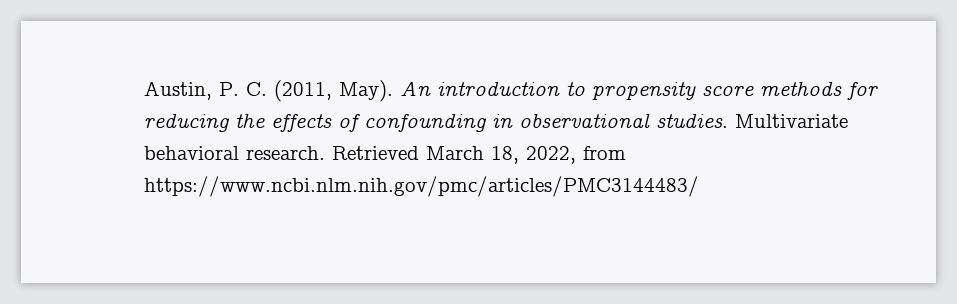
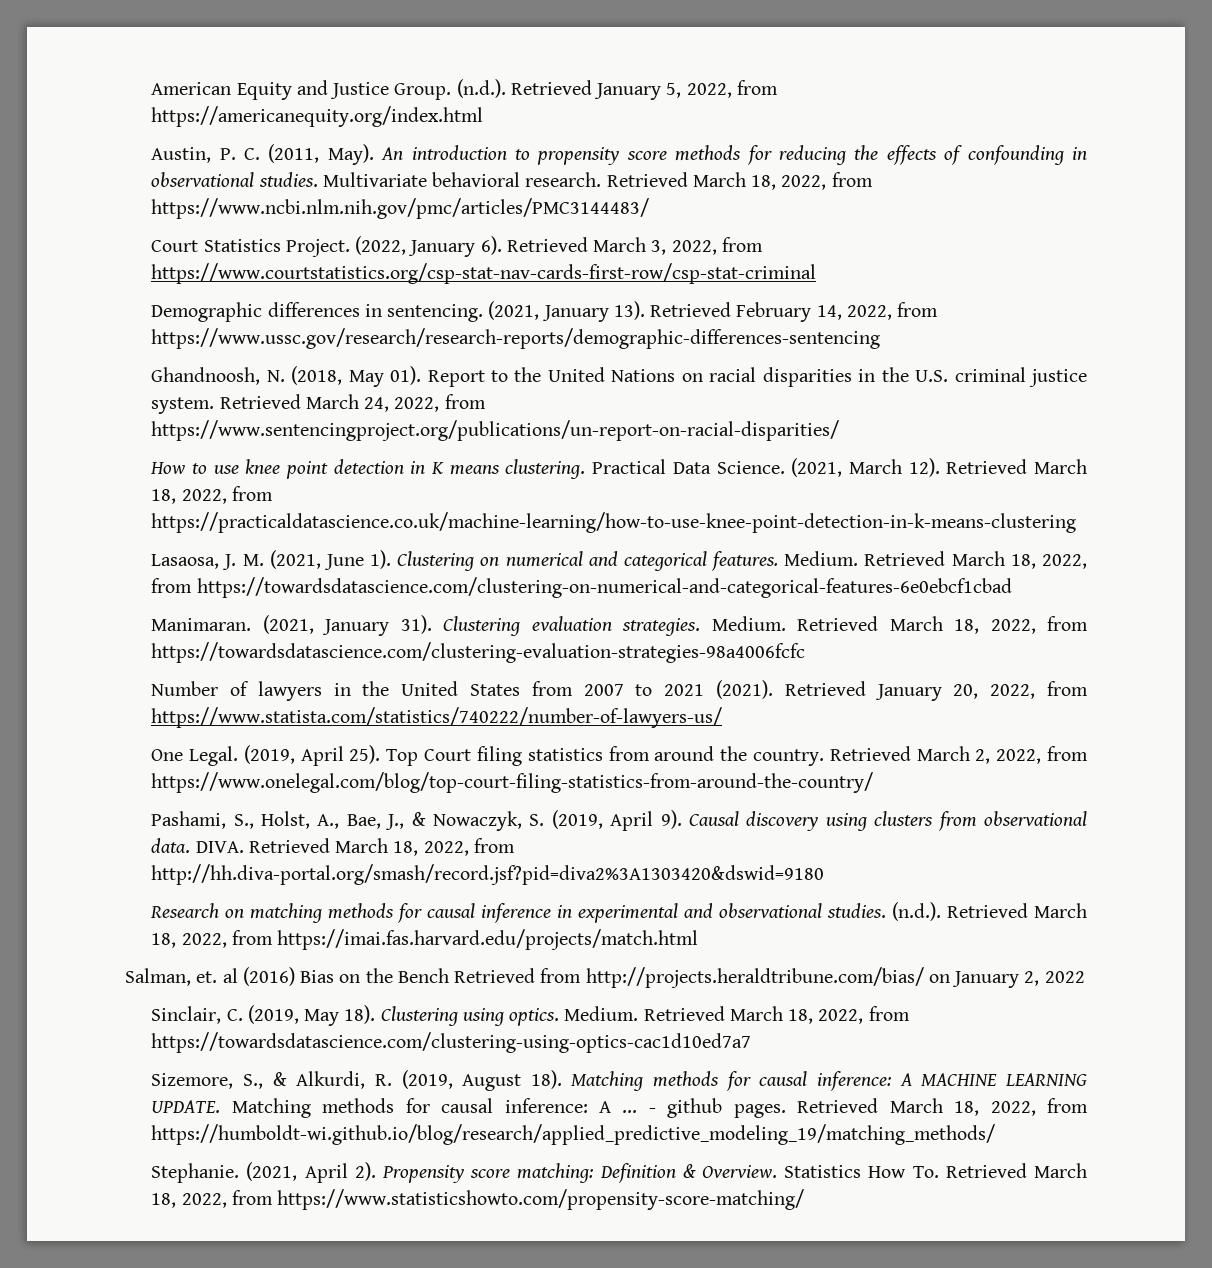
+ American Equity and Justice Group. (n.d.). Retrieved January 5, 2022, from https://americanequity.org/index.html
+ Court Statistics Project. (2022, January 6). Retrieved March 3, 2022, from https://www.courtstatistics.org/csp-stat-nav-cards-first-row/csp-stat-criminal
+ Demographic differences in sentencing. (2021, January 13). Retrieved February 14, 2022, from https://www.ussc.gov/research/research-reports/demographic-differences-sentencing
+ Ghandnoosh, N. (2018, May 01). Report to the United Nations on racial disparities in the U.S. criminal justice system. Retrieved March 24, 2022, from https://www.sentencingproject.org/publications/un-report-on-racial-disparities/
+ How to use knee point detection in K means clustering. Practical Data Science. (2021, March 12). Retrieved March 18, 2022, from https://practicaldatascience.co.uk/machine-learning/how-to-use-knee-point-detection-in-k-means-clustering
+ Lasaosa, J. M. (2021, June 1). Clustering on numerical and categorical features. Medium. Retrieved March 18, 2022, from https://towardsdatascience.com/clustering-on-numerical-and-categorical-features-6e0ebcf1cbad
+ Manimaran. (2021, January 31). Clustering evaluation strategies. Medium. Retrieved March 18, 2022, from https://towardsdatascience.com/clustering-evaluation-strategies-98a4006fcfc
+ Number of lawyers in the United States from 2007 to 2021 (2021). Retrieved January 20, 2022, from https://www.statista.com/statistics/740222/number-of-lawyers-us/
+ One Legal. (2019, April 25). Top Court filing statistics from around the country. Retrieved March 2, 2022, from https://www.onelegal.com/blog/top-court-filing-statistics-from-around-the-country/
+ Pashami, S., Holst, A., Bae, J., & Nowaczyk, S. (2019, April 9). Causal discovery using clusters from observational data. DIVA. Retrieved March 18, 2022, from http://hh.diva-portal.org/smash/record.jsf?pid=diva2%3A1303420&dswid=9180
+ Research on matching methods for causal inference in experimental and observational studies. (n.d.). Retrieved March 18, 2022, from https://imai.fas.harvard.edu/projects/match.html
+ Salman, et. al (2016) Bias on the Bench Retrieved from http://projects.heraldtribune.com/bias/ on January 2, 2022
+ Sinclair, C. (2019, May 18). Clustering using optics. Medium. Retrieved March 18, 2022, from https://towardsdatascience.com/clustering-using-optics-cac1d10ed7a7
+ Sizemore, S., & Alkurdi, R. (2019, August 18). Matching methods for causal inference: A MACHINE LEARNING UPDATE. Matching methods for causal inference: A ... - github pages. Retrieved March 18, 2022, from https://humboldt-wi.github.io/blog/research/applied_predictive_modeling_19/matching_methods/
+ Stephanie. (2021, April 2). Propensity score matching: Definition & Overview. Statistics How To. Retrieved March 18, 2022, from https://www.statisticshowto.com/propensity-score-matching/

